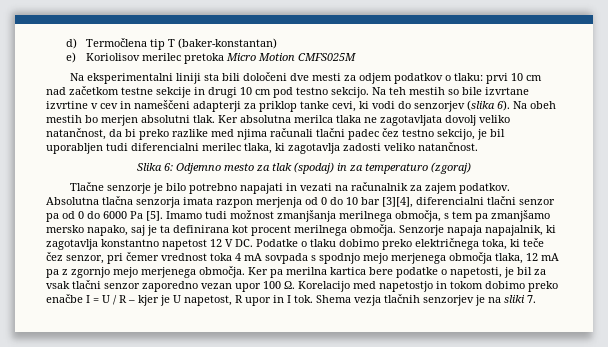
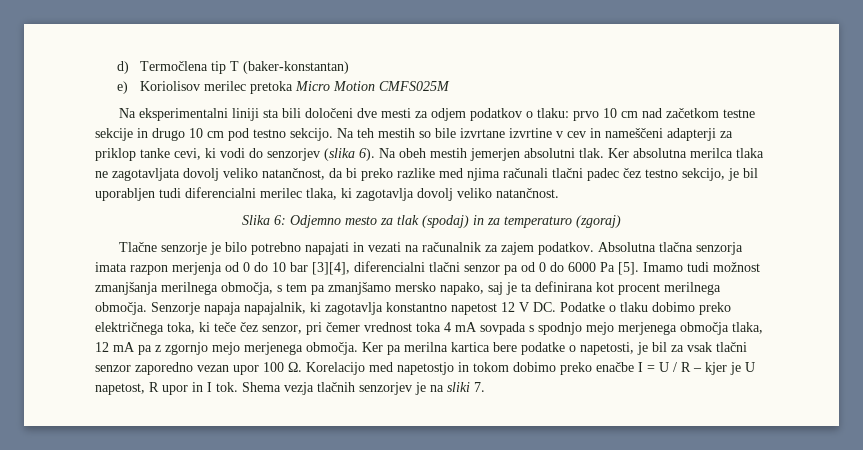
- Na eksperimentalni liniji sta bili določeni dve mesti za odjem podatkov o tlaku: prvi 10 cm nad začetkom testne sekcije in drugi 10 cm pod testno sekcijo.
+ Na eksperimentalni liniji sta bili določeni dve mesti za odjem podatkov o tlaku: prvo 10 cm nad začetkom testne sekcije in drugo 10 cm pod testno sekcijo.
- Na obeh mestih bo merjen absolutni tlak.
+ Na obeh mestih jemerjen absolutni tlak.
- Ker absolutna merilca tlaka ne zagotavljata dovolj veliko natančnost, da bi preko razlike med njima računali tlačni padec čez testno sekcijo, je bil uporabljen tudi diferencialni merilec tlaka, ki zagotavlja zadosti veliko natančnost.
+ Ker absolutna merilca tlaka ne zagotavljata dovolj veliko natančnost, da bi preko razlike med njima računali tlačni padec čez testno sekcijo, je bil uporabljen tudi diferencialni merilec tlaka, ki zagotavlja dovolj veliko natančnost.

